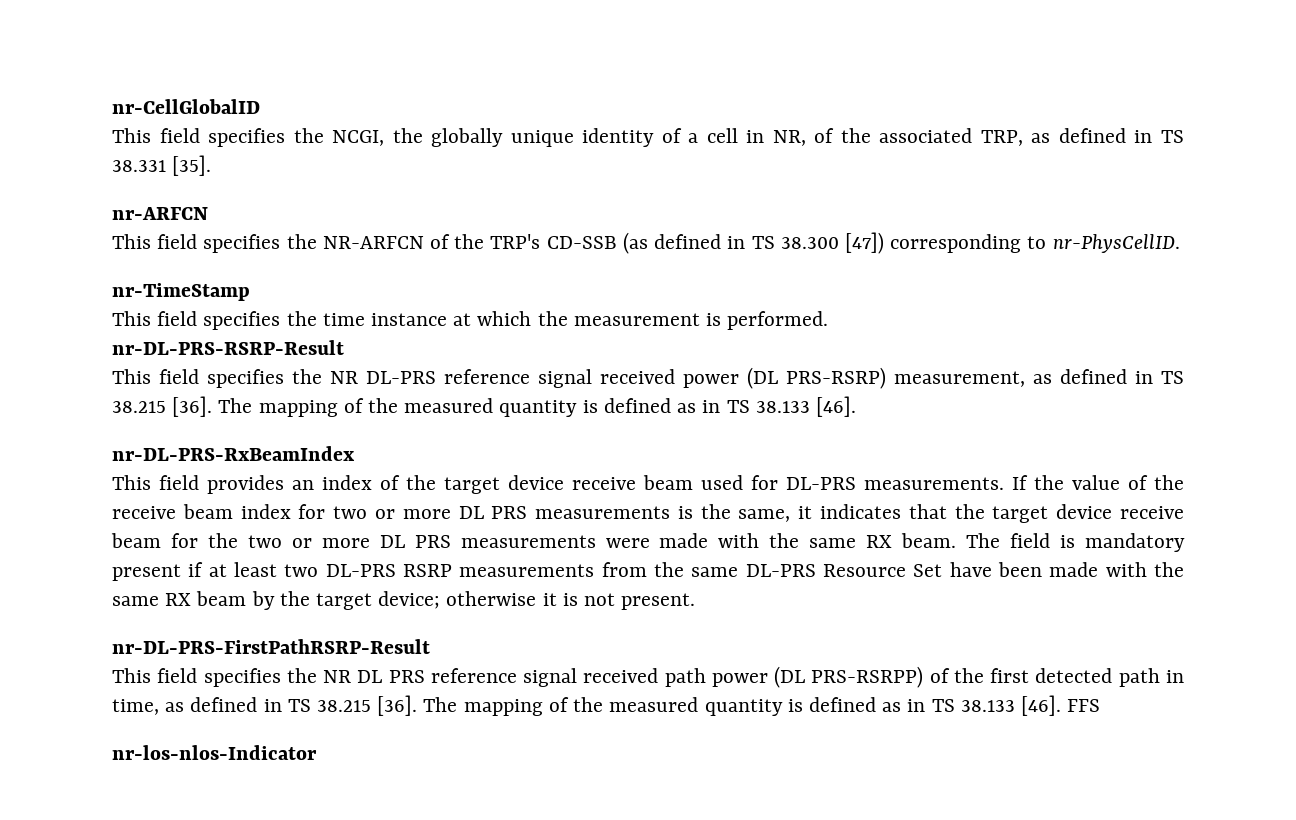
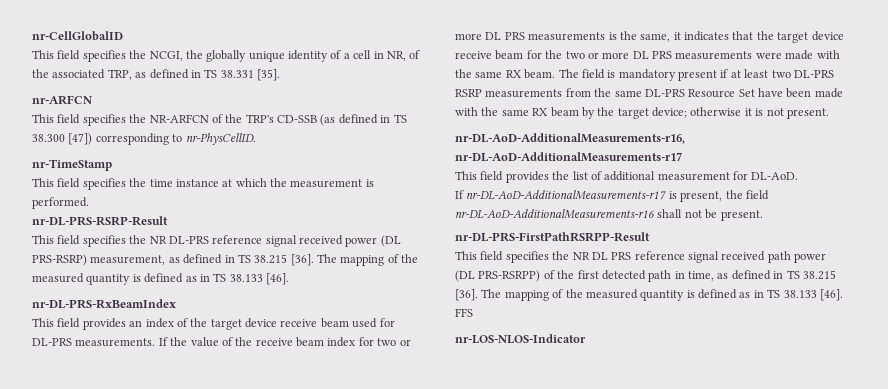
- nr-DL-PRS-FirstPathRSRP-Result
+ nr-DL-AoD-AdditionalMeasurements-r16, nr-DL-AoD-AdditionalMeasurements-r17
+ This field provides the list of additional measurement for DL-AoD.
+ If nr-DL-AoD-AdditionalMeasurements-r17 is present, the field nr-DL-AoD-AdditionalMeasurements-r16 shall not be present.
+ nr-DL-PRS-FirstPathRSRPP-Result
- nr-los-nlos-Indicator
+ nr-LOS-NLOS-Indicator

